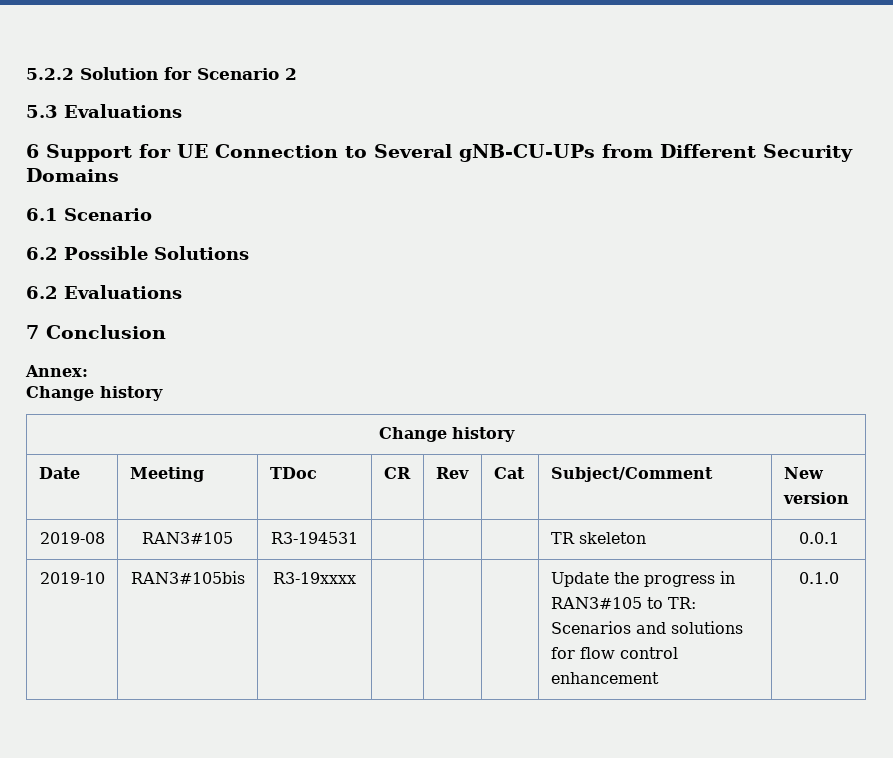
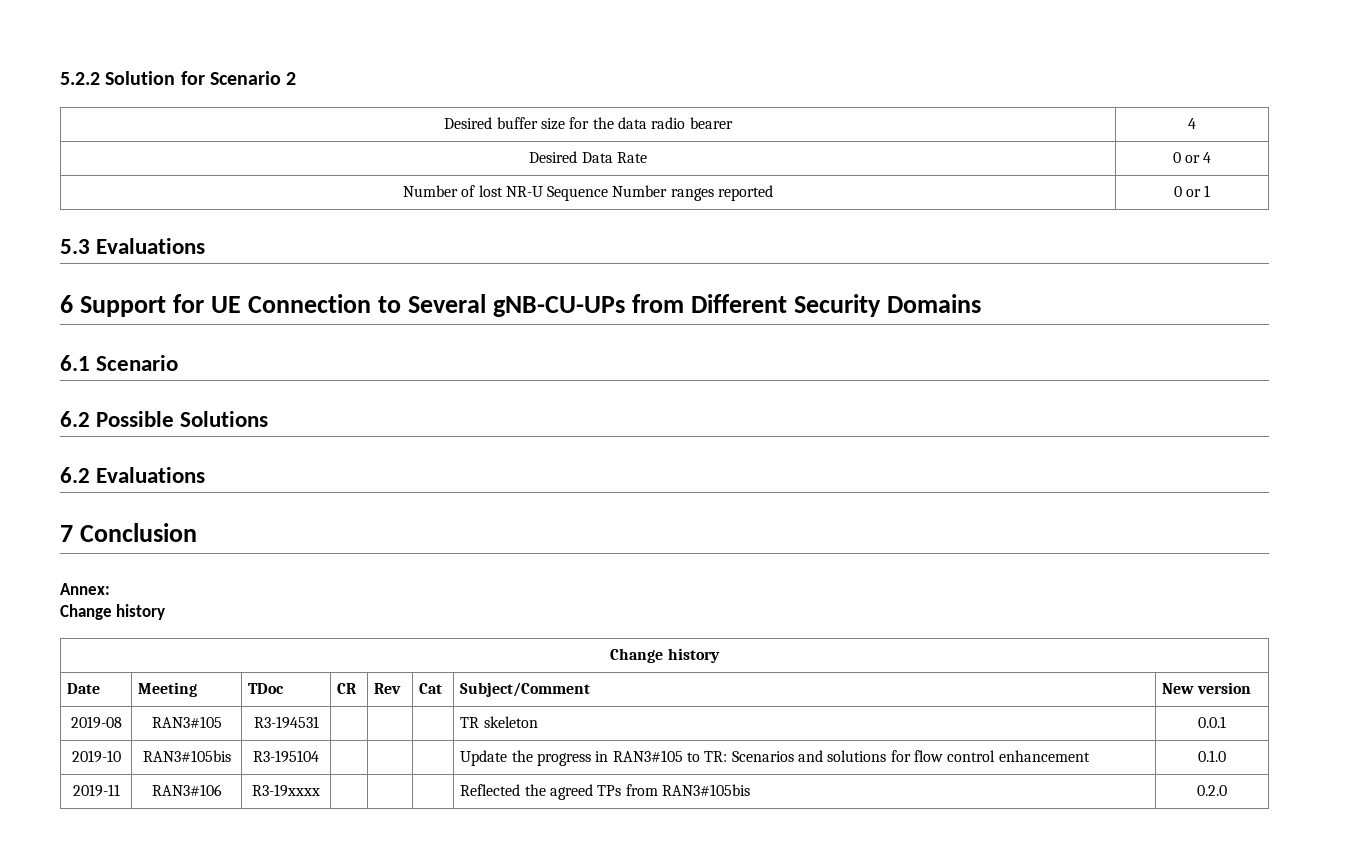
+ Desired buffer size for the data radio bearer | 4
+ Desired Data Rate | 0 or 4
+ Number of lost NR-U Sequence Number ranges reported | 0 or 1
- 2019-10 | RAN3#105bis | R3-19xxxx | | | | Update the progress in RAN3#105 to TR: Scenarios and solutions for flow control enhancement | 0.1.0
+ 2019-10 | RAN3#105bis | R3-195104 | | | | Update the progress in RAN3#105 to TR: Scenarios and solutions for flow control enhancement | 0.1.0
+ 2019-11 | RAN3#106 | R3-19xxxx | | | | Reflected the agreed TPs from RAN3#105bis | 0.2.0

